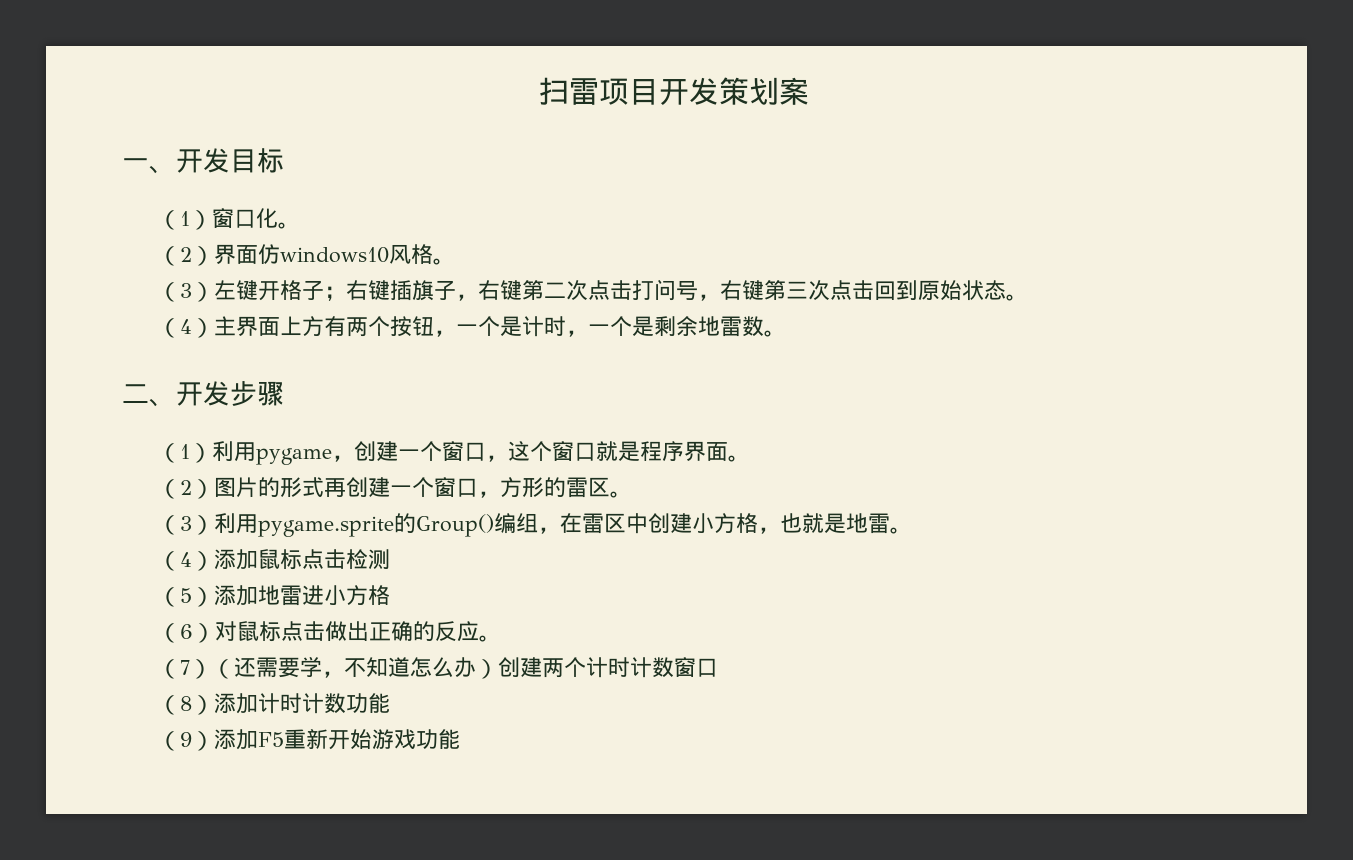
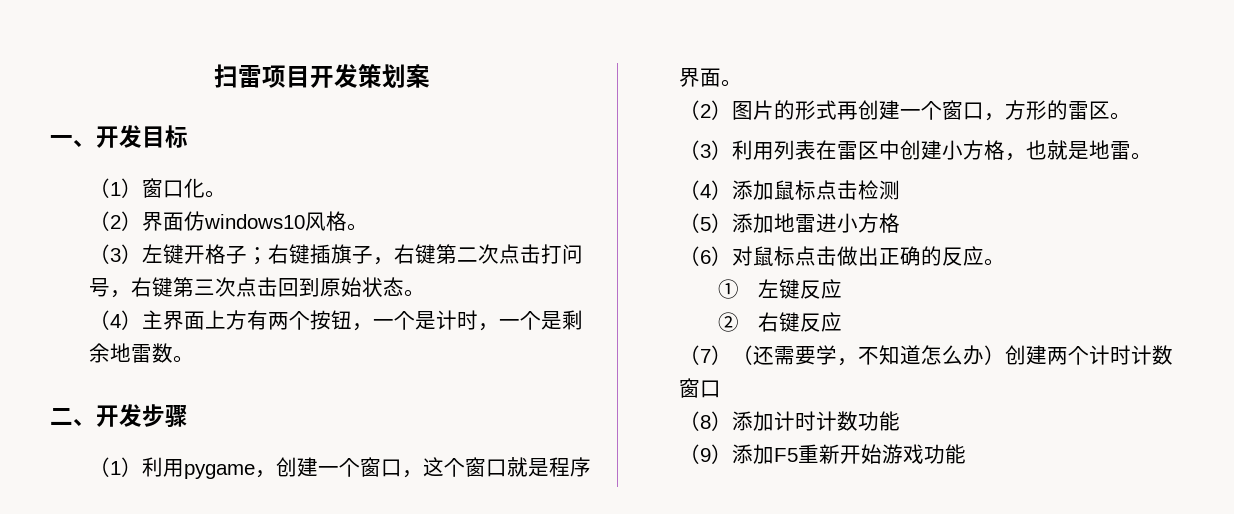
- （3）利用pygame.sprite的Group()编组，在雷区中创建小方格，也就是地雷。
+ （3）利用列表在雷区中创建小方格，也就是地雷。
+ ①左键反应
+ ②右键反应

